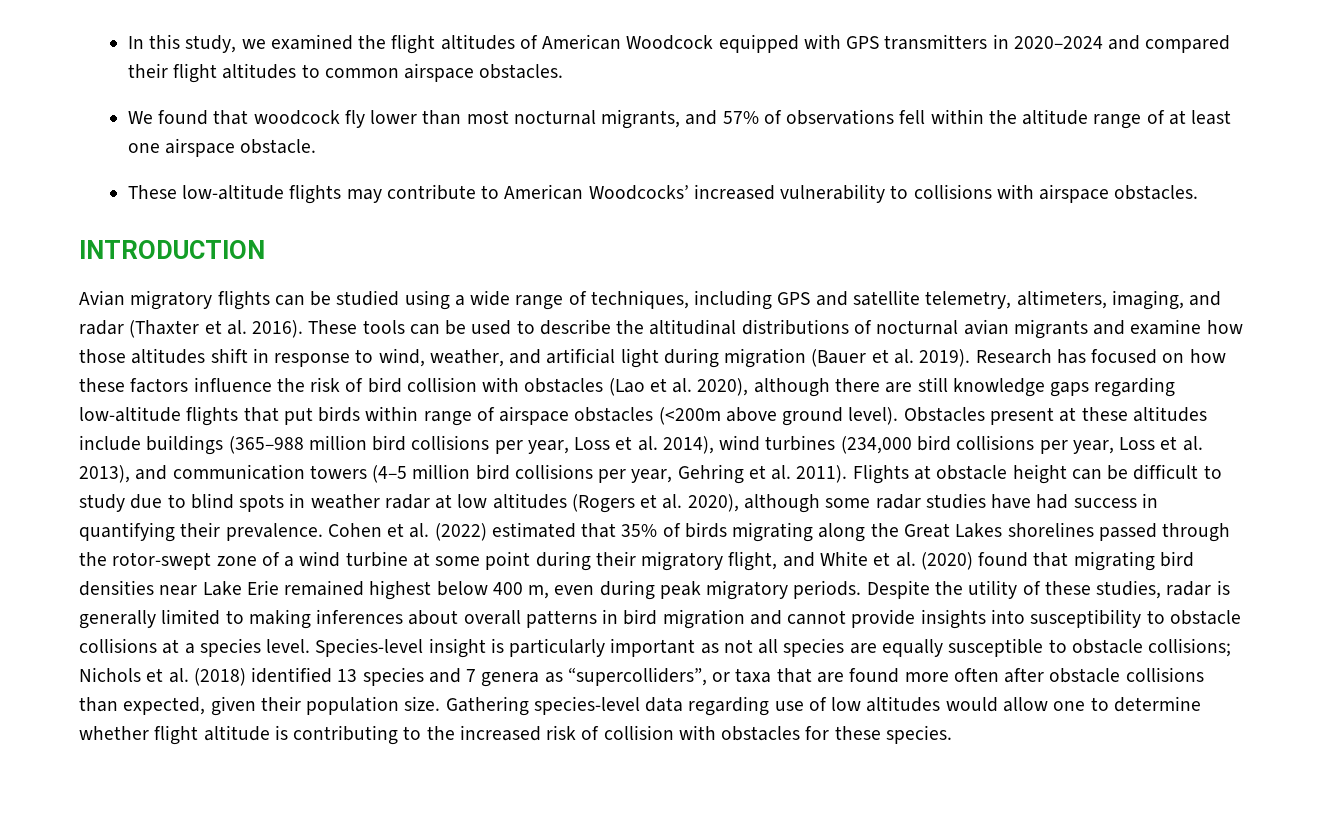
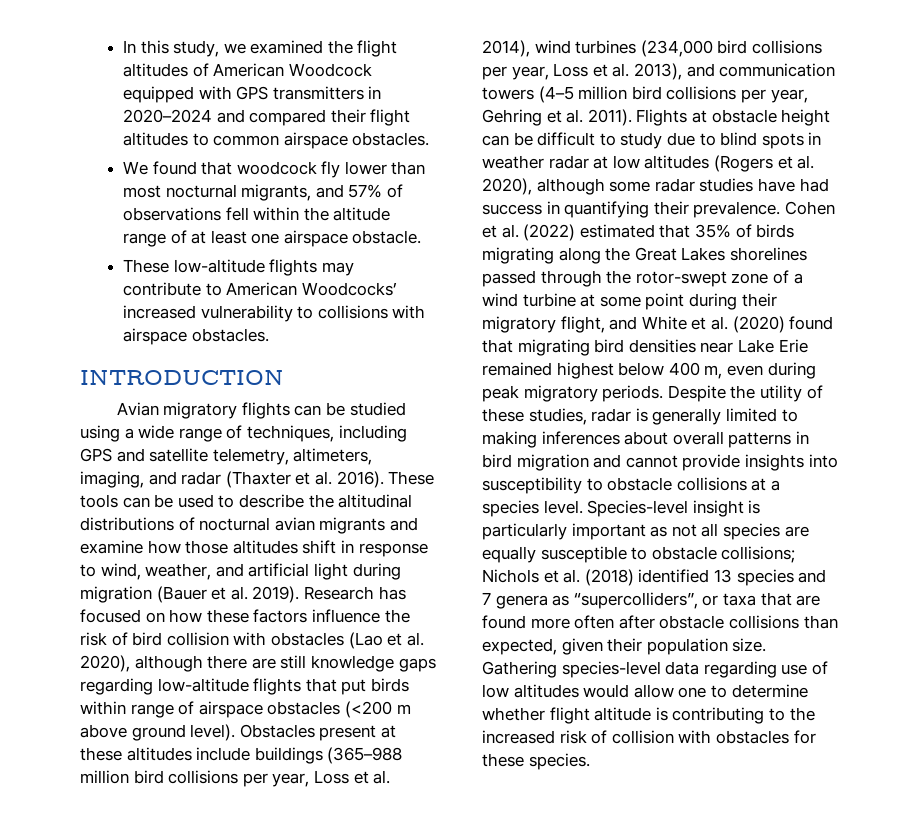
- Research has focused on how these factors influence the risk of bird collision with obstacles (Lao et al. 2020), although there are still knowledge gaps regarding low-altitude flights that put birds within range of airspace obstacles (<200m above ground level).
+ Research has focused on how these factors influence the risk of bird collision with obstacles (Lao et al. 2020), although there are still knowledge gaps regarding low-altitude flights that put birds within range of airspace obstacles (<200 m above ground level).

